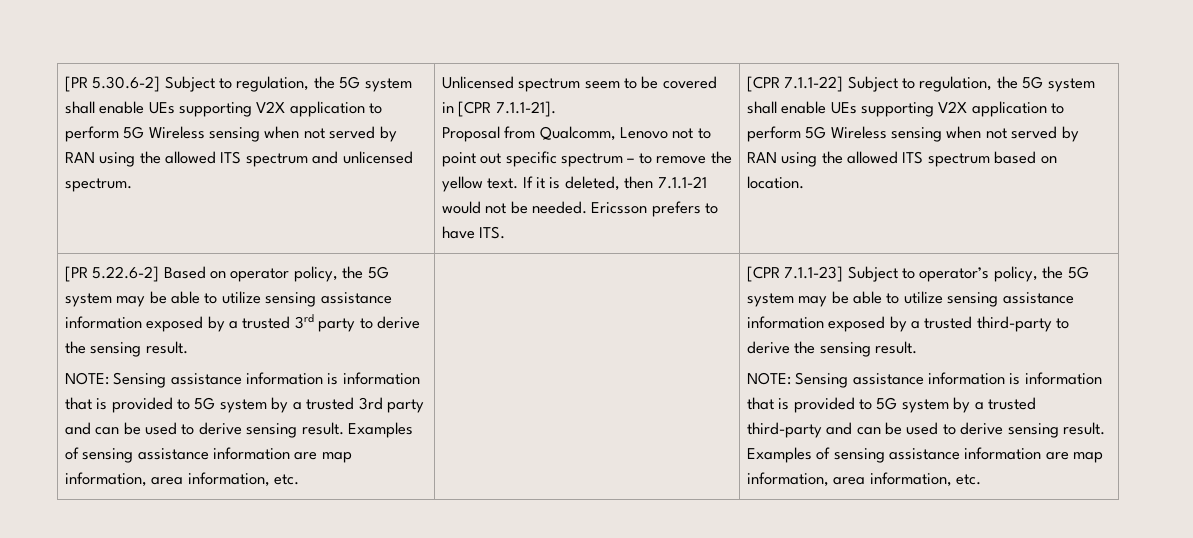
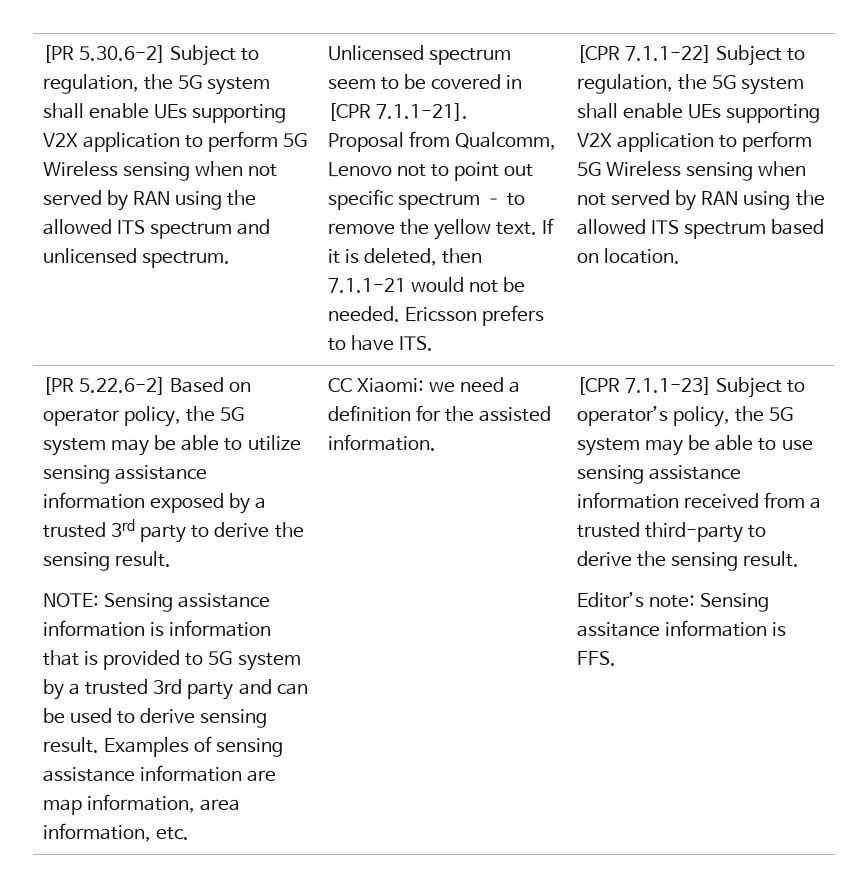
+ CC Xiaomi: we need a definition for the assisted information.
- [CPR 7.1.1-23] Subject to operator’s policy, the 5G system may be able to utilize sensing assistance information exposed by a trusted third-party to derive the sensing result.
+ [CPR 7.1.1-23] Subject to operator’s policy, the 5G system may be able to use sensing assistance information received from a trusted third-party to derive the sensing result.
- NOTE: Sensing assistance information is information that is provided to 5G system by a trusted third-party and can be used to derive sensing result. Examples of sensing assistance information are map information, area information, etc.
+ Editor’s note: Sensing assitance information is FFS.

